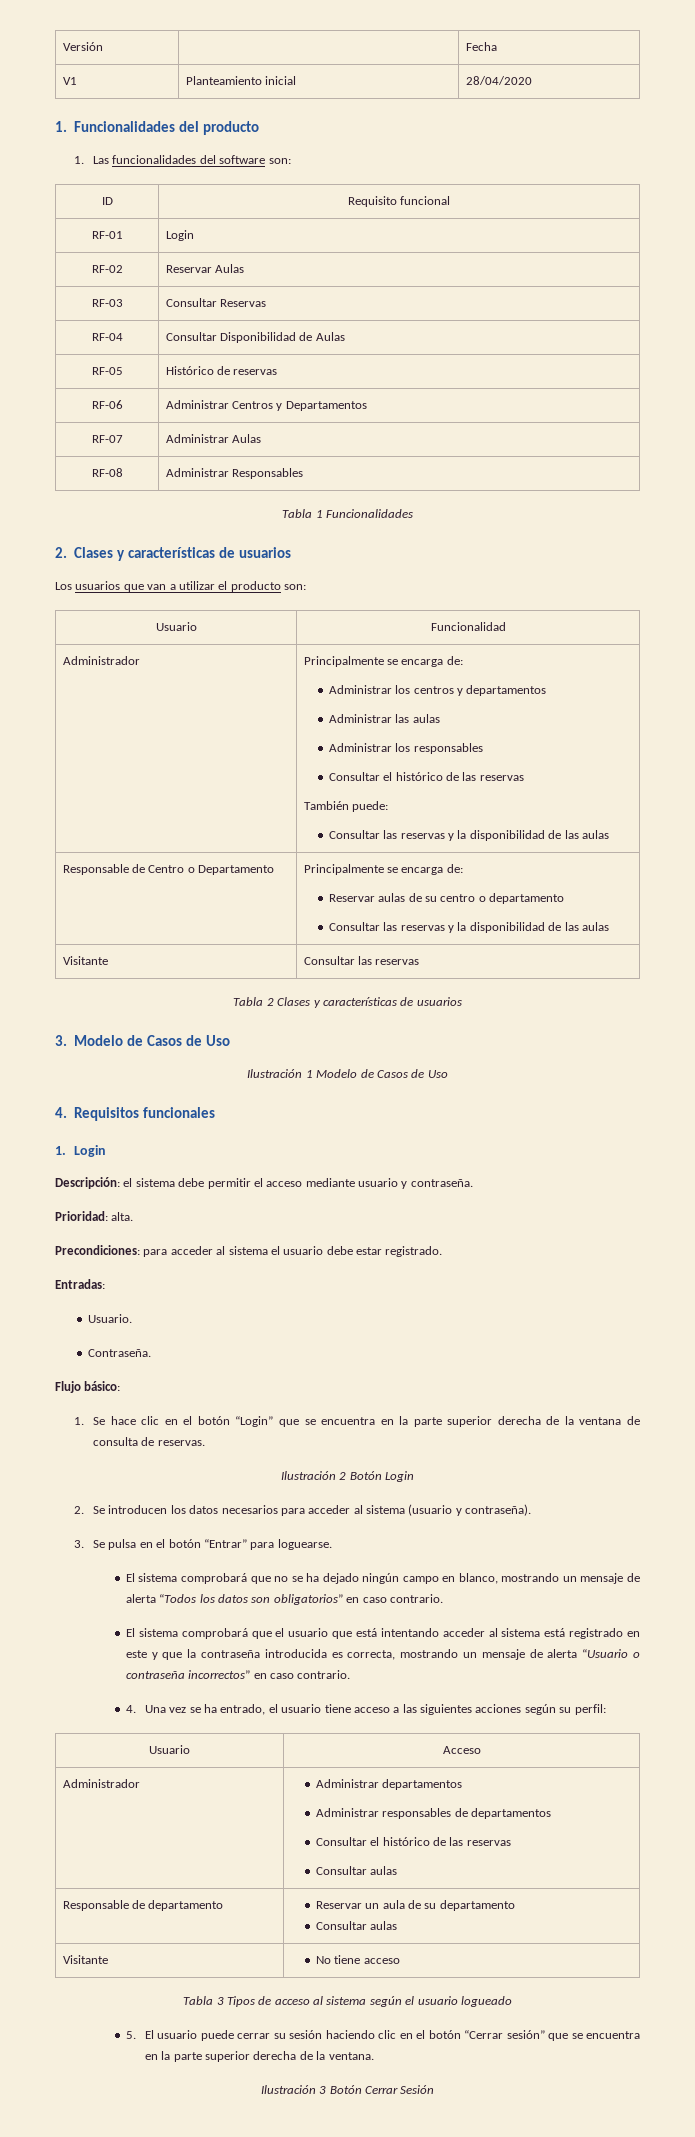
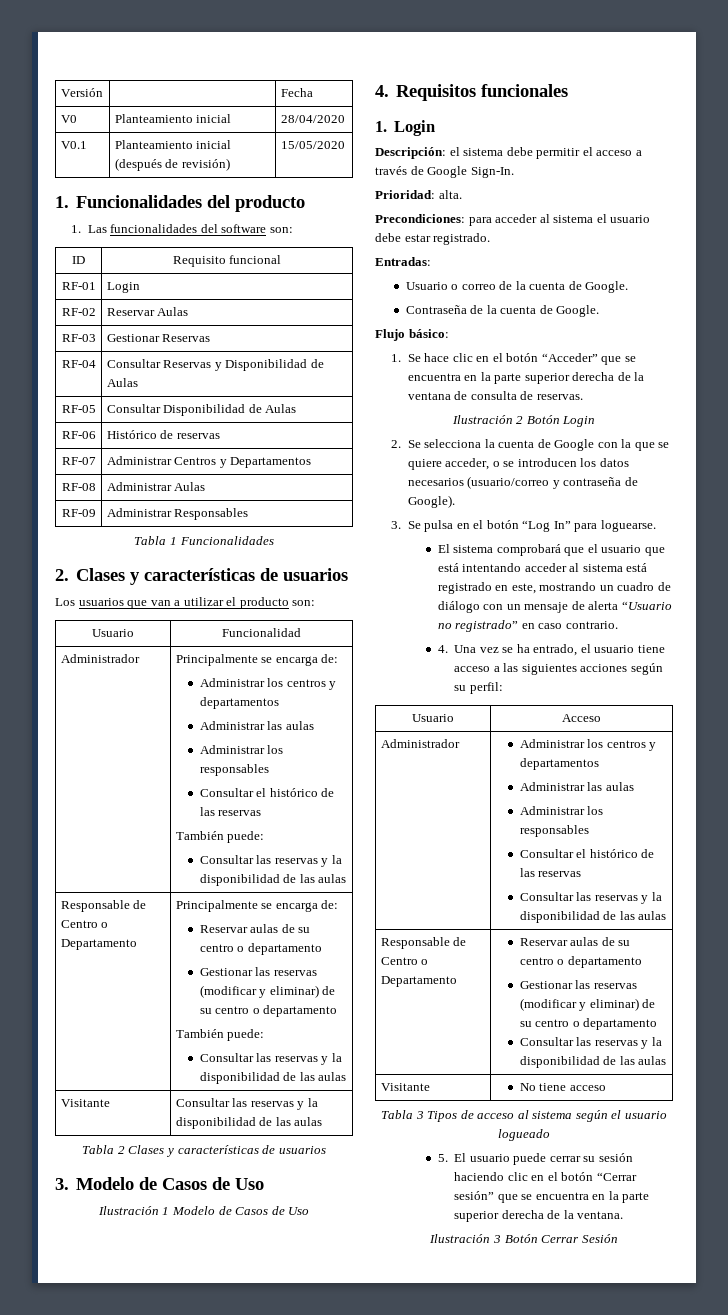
- V1 | Planteamiento inicial | 28/04/2020
+ V0 | Planteamiento inicial | 28/04/2020
+ V0.1 | Planteamiento inicial (después de revisión) | 15/05/2020
- RF-03 | Consultar Reservas
+ RF-03 | Gestionar Reservas
- RF-04 | Consultar Disponibilidad de Aulas
+ RF-04 | Consultar Reservas y Disponibilidad de Aulas
+ RF-05 | Consultar Disponibilidad de Aulas
- RF-05 | Histórico de reservas
+ RF-06 | Histórico de reservas
- RF-06 | Administrar Centros y Departamentos
+ RF-07 | Administrar Centros y Departamentos
- RF-07 | Administrar Aulas
+ RF-08 | Administrar Aulas
- RF-08 | Administrar Responsables
+ RF-09 | Administrar Responsables
  Responsable de Centro o Departamento | Principalmente se encarga de:
  Reservar aulas de su centro o departamento
+ Gestionar las reservas (modificar y eliminar) de su centro o departamento
+ También puede:
- Visitante | Consultar las reservas
+ Visitante | Consultar las reservas y la disponibilidad de las aulas
- Descripción: el sistema debe permitir el acceso mediante usuario y contraseña.
+ Descripción: el sistema debe permitir el acceso a través de Google Sign-In.
- Usuario.
- Contraseña.
+ Usuario o correo de la cuenta de Google.
+ Contraseña de la cuenta de Google.
- 1. Se hace clic en el botón “Login” que se encuentra en la parte superior derecha de la ventana de consulta de reservas.
+ 1. Se hace clic en el botón “Acceder” que se encuentra en la parte superior derecha de la ventana de consulta de reservas.
- 2. Se introducen los datos necesarios para acceder al sistema (usuario y contraseña).
+ 2. Se selecciona la cuenta de Google con la que se quiere acceder, o se introducen los datos necesarios (usuario/correo y contraseña de Google).
- 3. Se pulsa en el botón “Entrar” para loguearse.
+ 3. Se pulsa en el botón “Log In” para loguearse.
- El sistema comprobará que no se ha dejado ningún campo en blanco, mostrando un mensaje de alerta “Todos los datos son obligatorios” en caso contrario.
- El sistema comprobará que el usuario que está intentando acceder al sistema está registrado en este y que la contraseña introducida es correcta, mostrando un mensaje de alerta “Usuario o contraseña incorrectos” en caso contrario.
+ El sistema comprobará que el usuario que está intentando acceder al sistema está registrado en este, mostrando un cuadro de diálogo con un mensaje de alerta “Usuario no registrado” en caso contrario.
- Administrador | Administrar departamentos
- Administrar responsables de departamentos
+ Administrador | Administrar los centros y departamentos
+ Administrar las aulas
+ Administrar los responsables
  Consultar el histórico de las reservas
- Consultar aulas
- Responsable de departamento | Reservar un aula de su departamento
- Consultar aulas
+ Consultar las reservas y la disponibilidad de las aulas
+ Responsable de Centro o Departamento | Reservar aulas de su centro o departamento
+ Gestionar las reservas (modificar y eliminar) de su centro o departamento
+ Consultar las reservas y la disponibilidad de las aulas

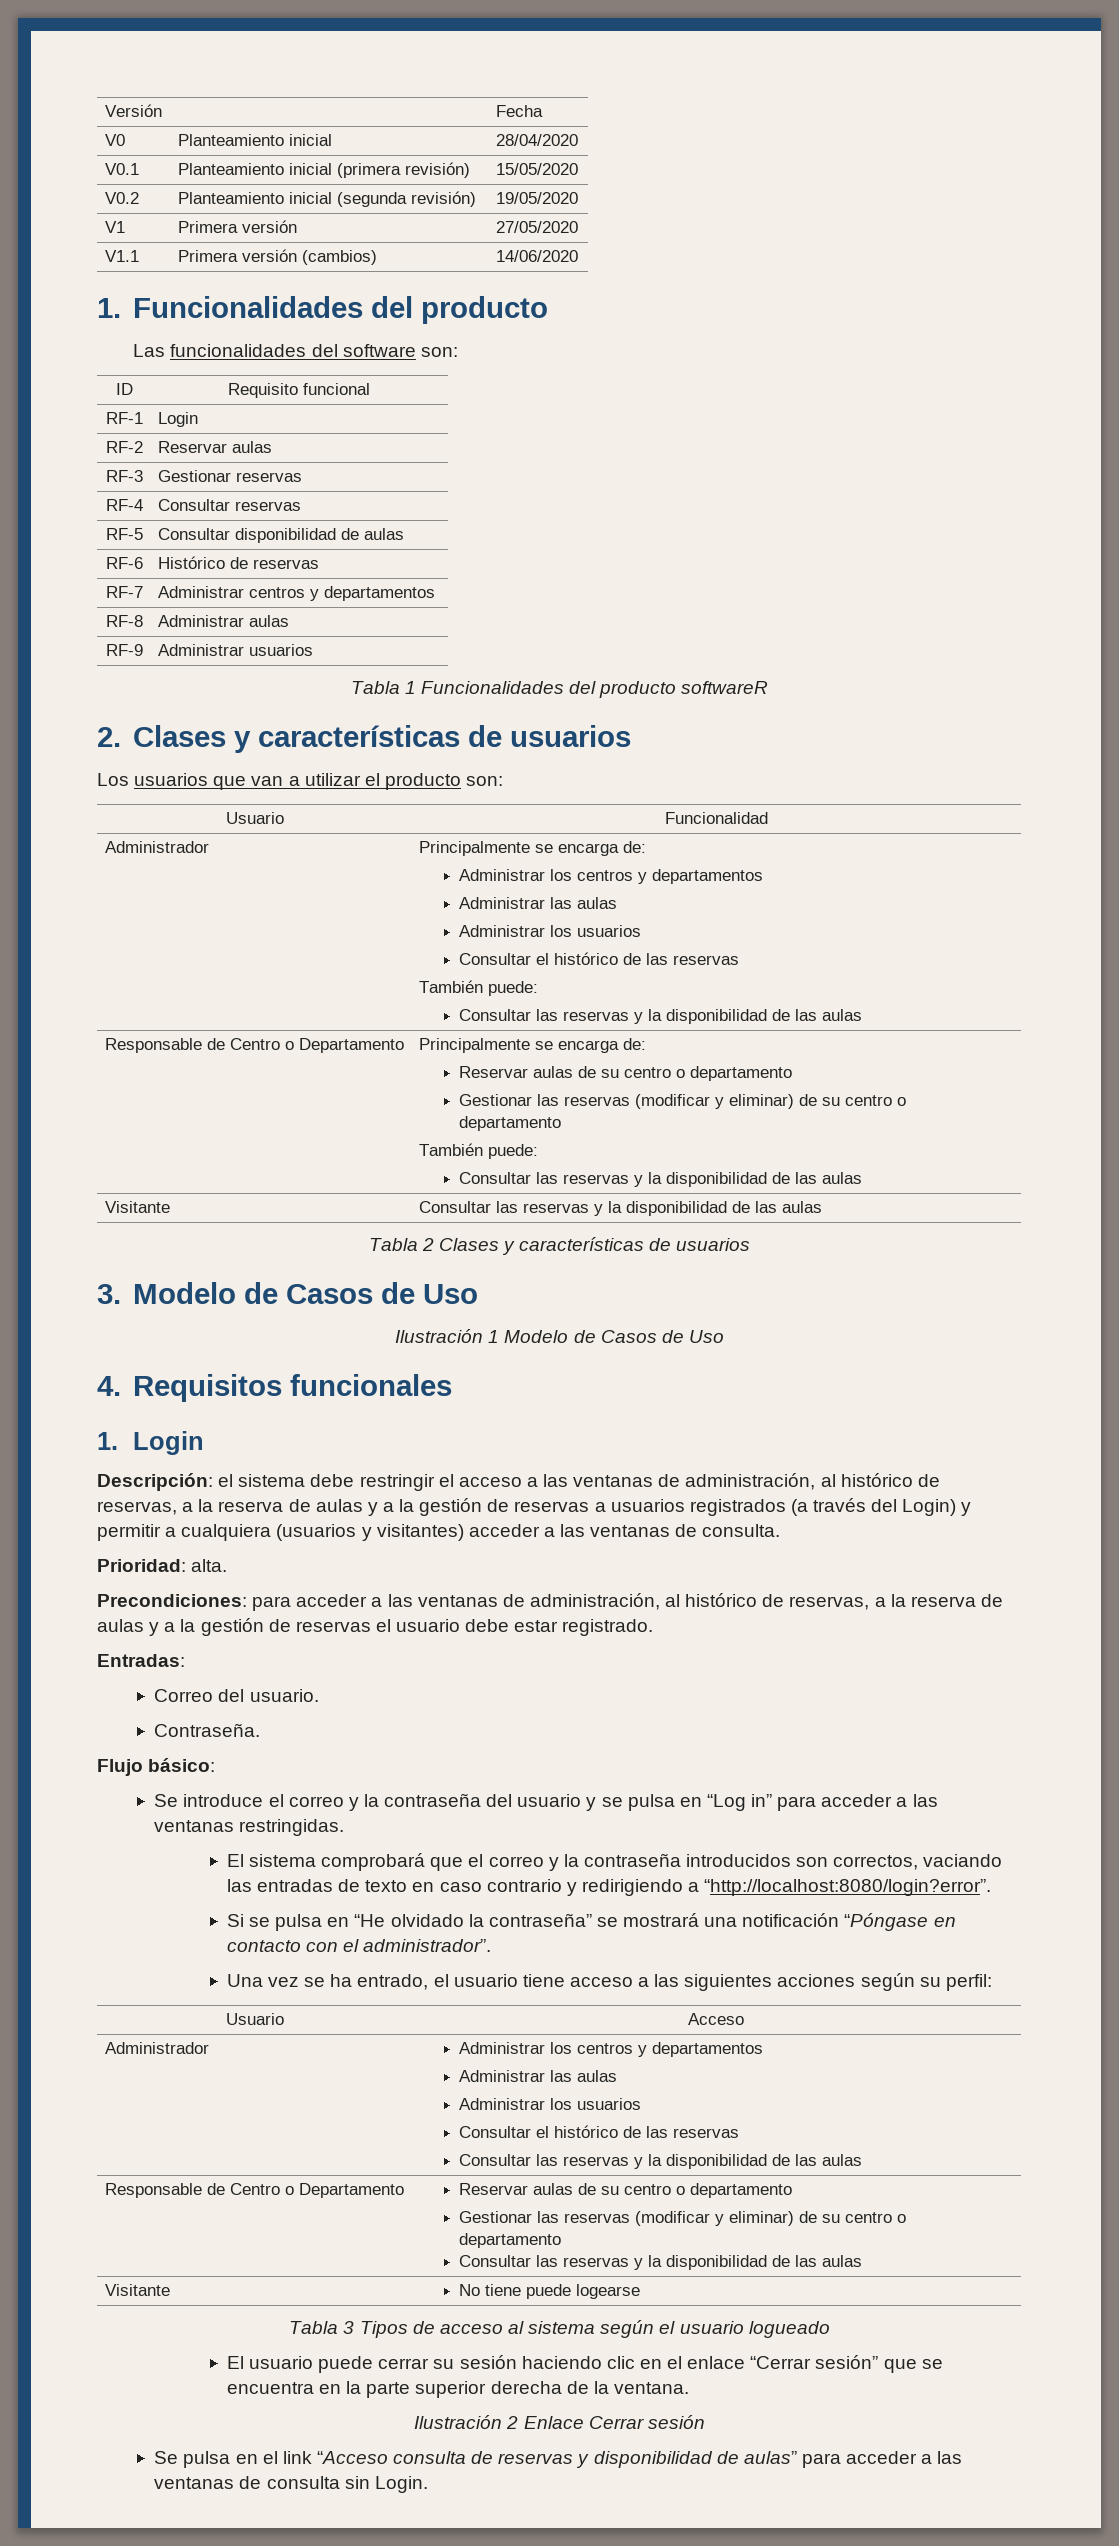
- V0.1 | Planteamiento inicial (después de revisión) | 15/05/2020
+ V0.1 | Planteamiento inicial (primera revisión) | 15/05/2020
+ V0.2 | Planteamiento inicial (segunda revisión) | 19/05/2020
+ V1 | Primera versión | 27/05/2020
+ V1.1 | Primera versión (cambios) | 14/06/2020
- 1. Las funcionalidades del software son:
+ Las funcionalidades del software son:
- RF-01 | Login
- RF-02 | Reservar Aulas
- RF-03 | Gestionar Reservas
- RF-04 | Consultar Reservas y Disponibilidad de Aulas
- RF-05 | Consultar Disponibilidad de Aulas
- RF-06 | Histórico de reservas
+ RF-1 | Login
+ RF-2 | Reservar aulas
+ RF-3 | Gestionar reservas
+ RF-4 | Consultar reservas
+ RF-5 | Consultar disponibilidad de aulas
+ RF-6 | Histórico de reservas
- RF-07 | Administrar Centros y Departamentos
- RF-08 | Administrar Aulas
- RF-09 | Administrar Responsables
+ RF-7 | Administrar centros y departamentos
+ RF-8 | Administrar aulas
+ RF-9 | Administrar usuarios
- Tabla 1 Funcionalidades
+ Tabla 1 Funcionalidades del producto softwareR
  Administrador | Principalmente se encarga de:
  Administrar los centros y departamentos
  Administrar las aulas
- Administrar los responsables
+ Administrar los usuarios
- Descripción: el sistema debe permitir el acceso a través de Google Sign-In.
+ Descripción: el sistema debe restringir el acceso a las ventanas de administración, al histórico de reservas, a la reserva de aulas y a la gestión de reservas a usuarios registrados (a través del Login) y permitir a cualquiera (usuarios y visitantes) acceder a las ventanas de consulta.
- Precondiciones: para acceder al sistema el usuario debe estar registrado.
+ Precondiciones: para acceder a las ventanas de administración, al histórico de reservas, a la reserva de aulas y a la gestión de reservas el usuario debe estar registrado.
- Usuario o correo de la cuenta de Google.
- Contraseña de la cuenta de Google.
+ Correo del usuario.
+ Contraseña.
  Flujo básico:
- 1. Se hace clic en el botón “Acceder” que se encuentra en la parte superior derecha de la ventana de consulta de reservas.
- Ilustración 2 Botón Login
- 2. Se selecciona la cuenta de Google con la que se quiere acceder, o se introducen los datos necesarios (usuario/correo y contraseña de Google).
- 3. Se pulsa en el botón “Log In” para loguearse.
+ Se introduce el correo y la contraseña del usuario y se pulsa en “Log in” para acceder a las ventanas restringidas.
- El sistema comprobará que el usuario que está intentando acceder al sistema está registrado en este, mostrando un cuadro de diálogo con un mensaje de alerta “Usuario no registrado” en caso contrario.
- 4. Una vez se ha entrado, el usuario tiene acceso a las siguientes acciones según su perfil:
+ El sistema comprobará que el correo y la contraseña introducidos son correctos, vaciando las entradas de texto en caso contrario y redirigiendo a “http://localhost:8080/login?error”.
+ Si se pulsa en “He olvidado la contraseña” se mostrará una notificación “Póngase en contacto con el administrador”.
+ Una vez se ha entrado, el usuario tiene acceso a las siguientes acciones según su perfil:
  Administrador | Administrar los centros y departamentos
  Administrar las aulas
- Administrar los responsables
+ Administrar los usuarios
- Visitante | No tiene acceso
+ Visitante | No tiene puede logearse
- 5. El usuario puede cerrar su sesión haciendo clic en el botón “Cerrar sesión” que se encuentra en la parte superior derecha de la ventana.
+ El usuario puede cerrar su sesión haciendo clic en el enlace “Cerrar sesión” que se encuentra en la parte superior derecha de la ventana.
- Ilustración 3 Botón Cerrar Sesión
+ Ilustración 2 Enlace Cerrar sesión
+ Se pulsa en el link “Acceso consulta de reservas y disponibilidad de aulas” para acceder a las ventanas de consulta sin Login.

